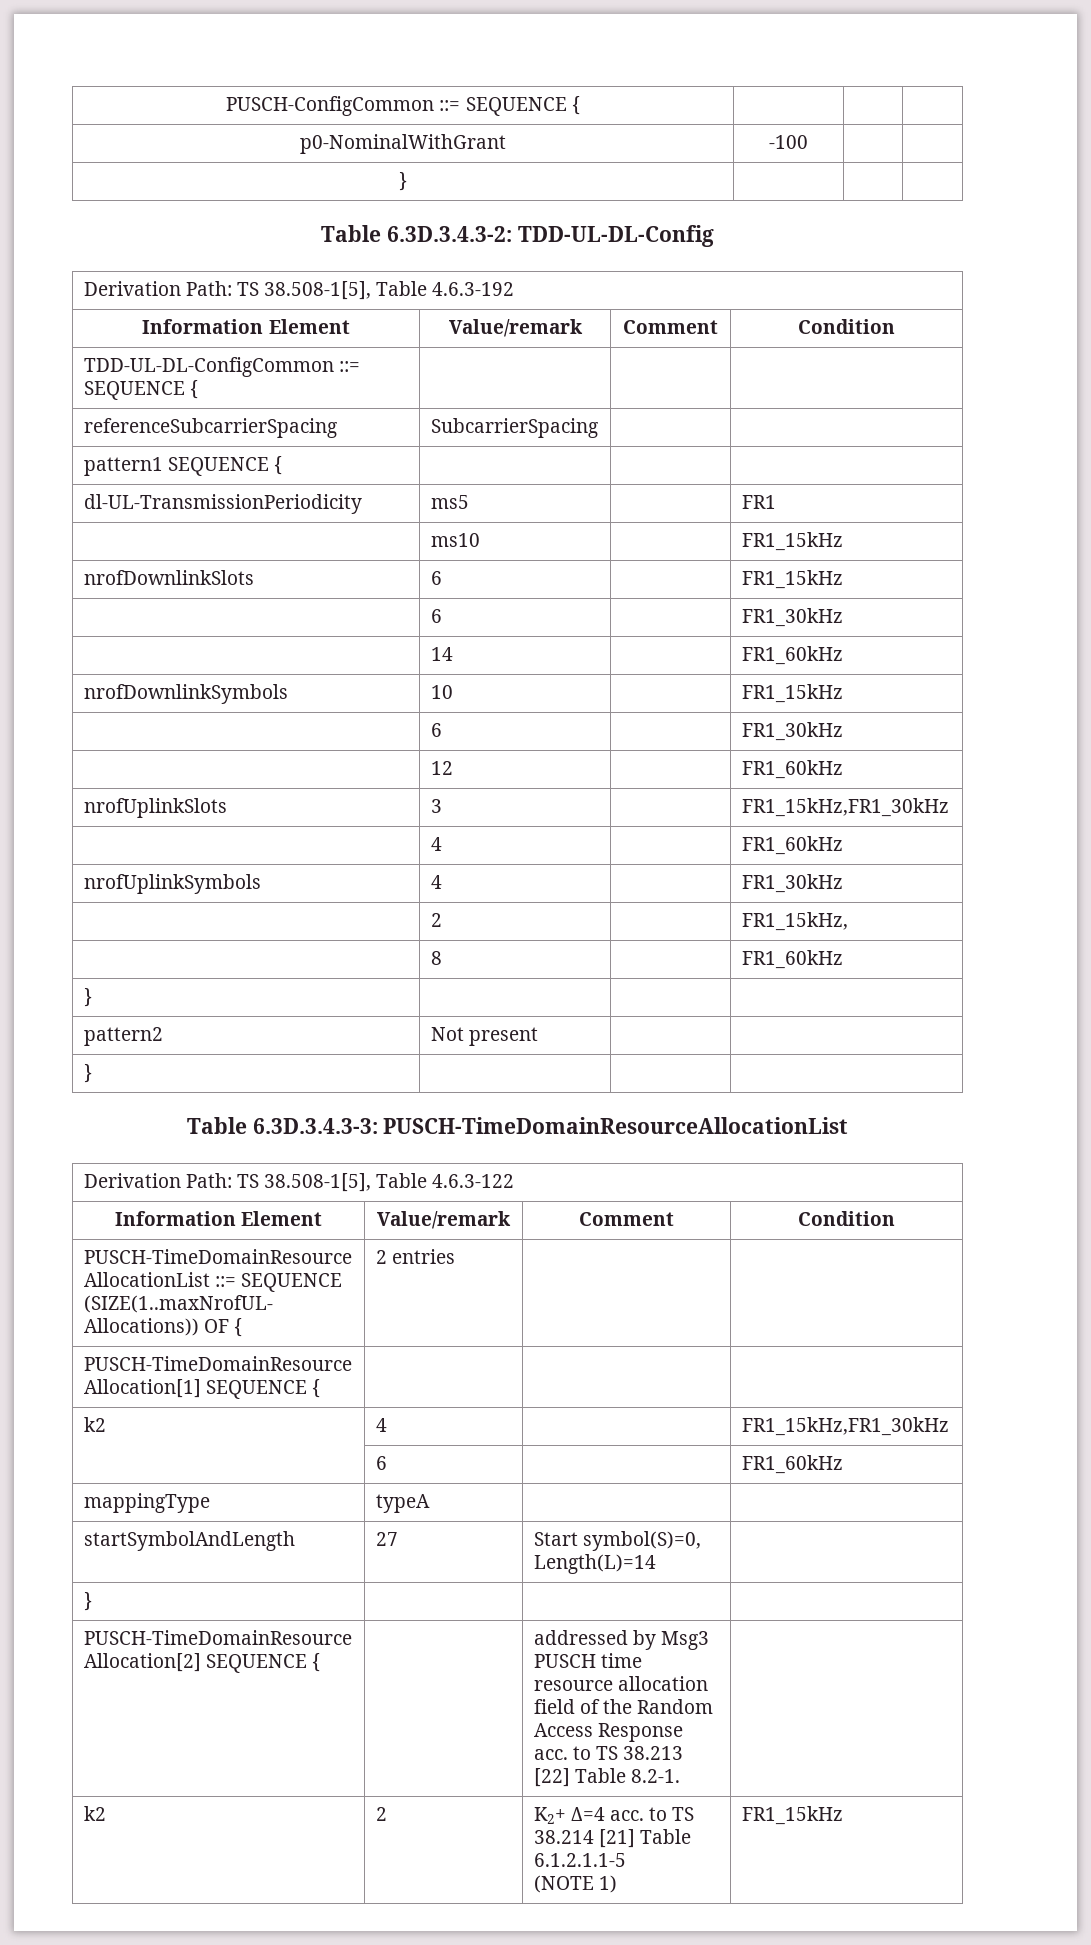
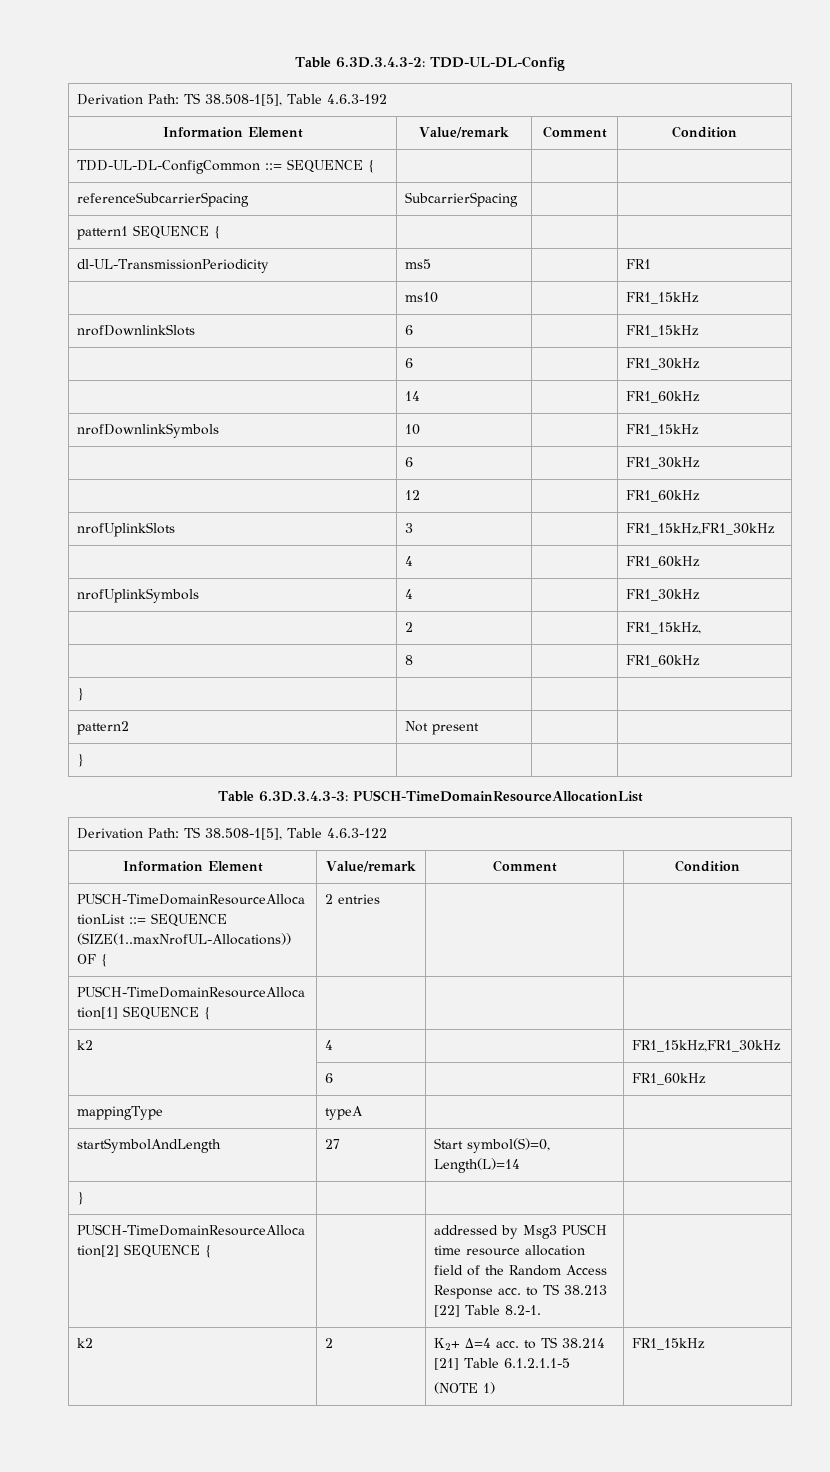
- PUSCH-ConfigCommon ::= SEQUENCE { | | |
- p0-NominalWithGrant | -100 | |
- } | | |

